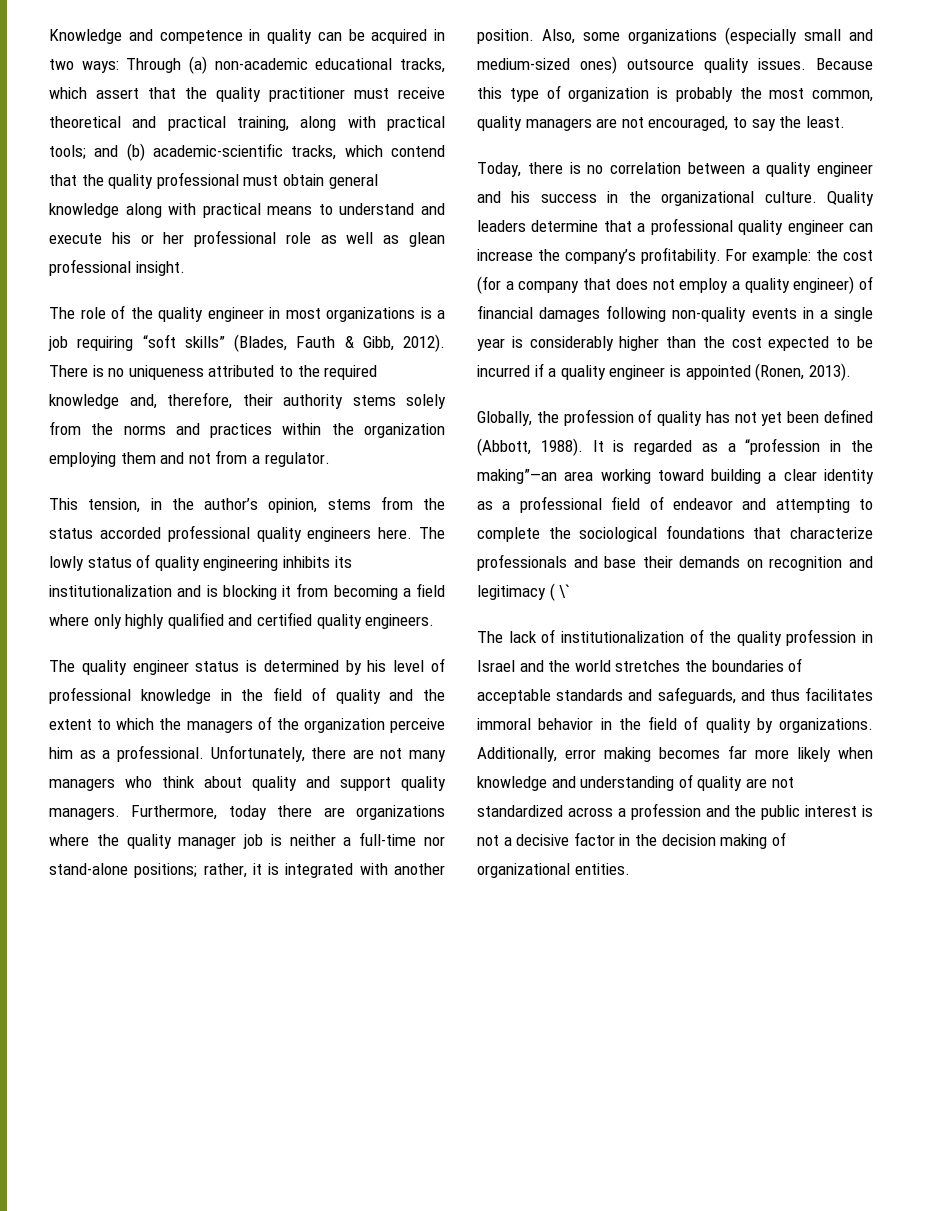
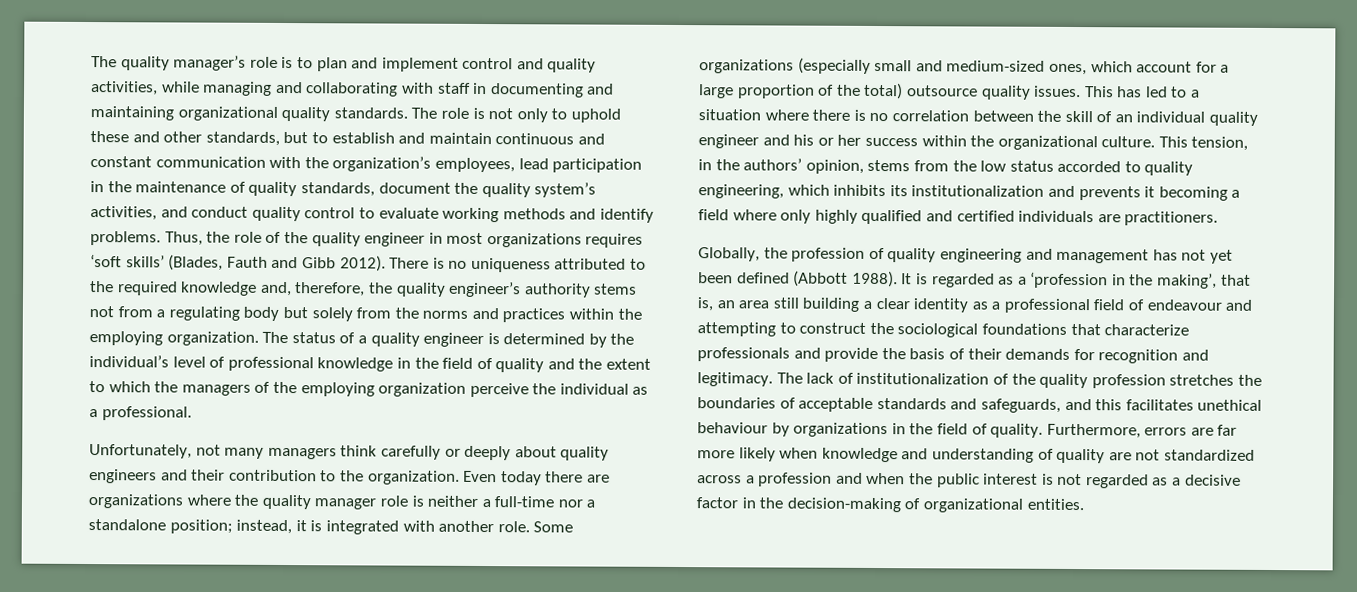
- Knowledge and competence in quality can be acquired in two ways: Through (a) non-academic educational tracks, which assert that the quality practitioner must receive theoretical and practical training, along with practical tools; and (b) academic-scientific tracks, which contend that the quality professional must obtain general knowledge along with practical means to understand and execute his or her professional role as well as glean professional insight.
- The role of the quality engineer in most organizations is a job requiring “soft skills” (Blades, Fauth & Gibb, 2012).
+ The quality manager’s role is to plan and implement control and quality activities, while managing and collaborating with staff in documenting and maintaining organizational quality standards. The role is not only to uphold these and other standards, but to establish and maintain continuous and constant communication with the organization’s employees, lead participation in the maintenance of quality standards, document the quality system’s activities, and conduct quality control to evaluate working methods and identify problems. Thus, the role of the quality engineer in most organizations requires ‘soft skills’ (Blades, Fauth and Gibb 2012).
- There is no uniqueness attributed to the required knowledge and, therefore, their authority stems solely from the norms and practices within the organization employing them and not from a regulator.
- This tension, in the author’s opinion, stems from the status accorded professional quality engineers here. The lowly status of quality engineering inhibits its institutionalization and is blocking it from becoming a field where only highly qualified and certified quality engineers.
- The quality engineer status is determined by his level of professional knowledge in the field of quality and the extent to which the managers of the organization perceive him as a professional. Unfortunately, there are not many managers who think about quality and support quality managers. Furthermore, today there are organizations where the quality manager job is neither a full-time nor stand-alone positions; rather, it is integrated with another position. Also, some organizations (especially small and medium-sized ones) outsource quality issues. Because this type of organization is probably the most common, quality managers are not encouraged, to say the least.
- Today, there is no correlation between a quality engineer and his success in the organizational culture. Quality leaders determine that a professional quality engineer can increase the company’s profitability. For example: the cost (for a company that does not employ a quality engineer) of financial damages following non-quality events in a single year is considerably higher than the cost expected to be incurred if a quality engineer is appointed (Ronen, 2013).
+ There is no uniqueness attributed to the required knowledge and, therefore, the quality engineer’s authority stems not from a regulating body but solely from the norms and practices within the employing organization. The status of a quality engineer is determined by the individual’s level of professional knowledge in the field of quality and the extent to which the managers of the employing organization perceive the individual as a professional.
+ Unfortunately, not many managers think carefully or deeply about quality engineers and their contribution to the organization. Even today there are organizations where the quality manager role is neither a full-time nor a standalone position; instead, it is integrated with another role. Some organizations (especially small and medium-sized ones, which account for a large proportion of the total) outsource quality issues. This has led to a situation where there is no correlation between the skill of an individual quality engineer and his or her success within the organizational culture. This tension, in the authors’ opinion, stems from the low status accorded to quality engineering, which inhibits its institutionalization and prevents it becoming a field where only highly qualified and certified individuals are practitioners.
- Globally, the profession of quality has not yet been defined (Abbott, 1988).
+ Globally, the profession of quality engineering and management has not yet been defined (Abbott 1988).
- It is regarded as a “profession in the making”—an area working toward building a clear identity as a professional field of endeavor and attempting to complete the sociological foundations that characterize professionals and base their demands on recognition and legitimacy ( \`
- The lack of institutionalization of the quality profession in Israel and the world stretches the boundaries of acceptable standards and safeguards, and thus facilitates immoral behavior in the field of quality by organizations. Additionally, error making becomes far more likely when knowledge and understanding of quality are not standardized across a profession and the public interest is not a decisive factor in the decision making of organizational entities.
+ It is regarded as a ‘profession in the making’, that is, an area still building a clear identity as a professional field of endeavour and attempting to construct the sociological foundations that characterize professionals and provide the basis of their demands for recognition and legitimacy. The lack of institutionalization of the quality profession stretches the boundaries of acceptable standards and safeguards, and this facilitates unethical behaviour by organizations in the field of quality. Furthermore, errors are far more likely when knowledge and understanding of quality are not standardized across a profession and when the public interest is not regarded as a decisive factor in the decision-making of organizational entities.

